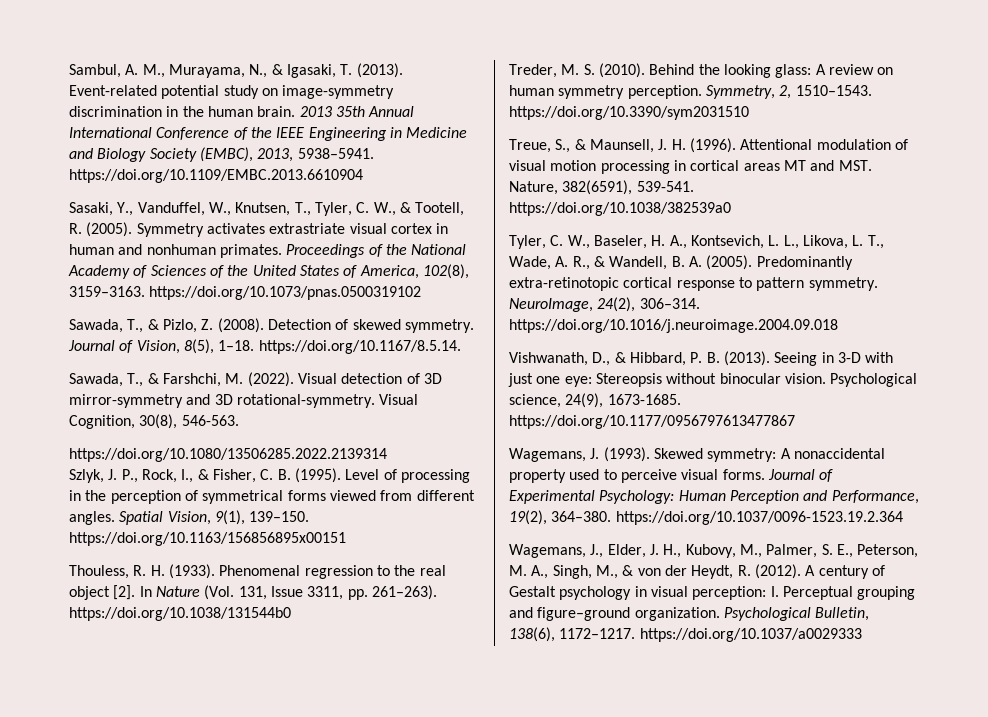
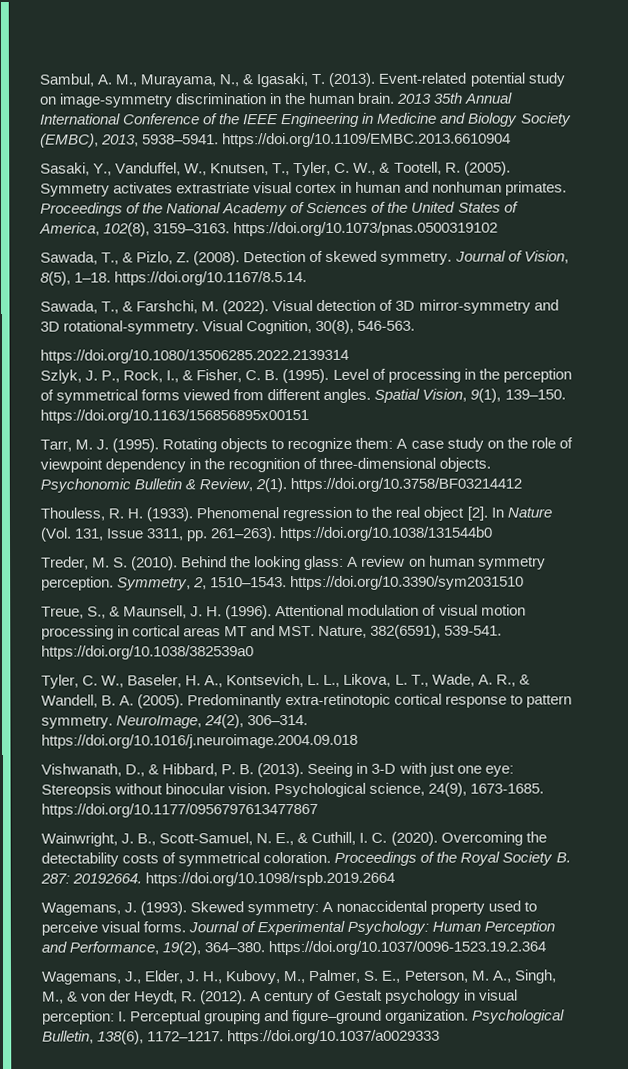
+ Tarr, M. J. (1995). Rotating objects to recognize them: A case study on the role of viewpoint dependency in the recognition of three-dimensional objects. Psychonomic Bulletin & Review, 2(1). https://doi.org/10.3758/BF03214412
+ Wainwright, J. B., Scott-Samuel, N. E., & Cuthill, I. C. (2020). Overcoming the detectability costs of symmetrical coloration. Proceedings of the Royal Society B. 287: 20192664. https://doi.org/10.1098/rspb.2019.2664

